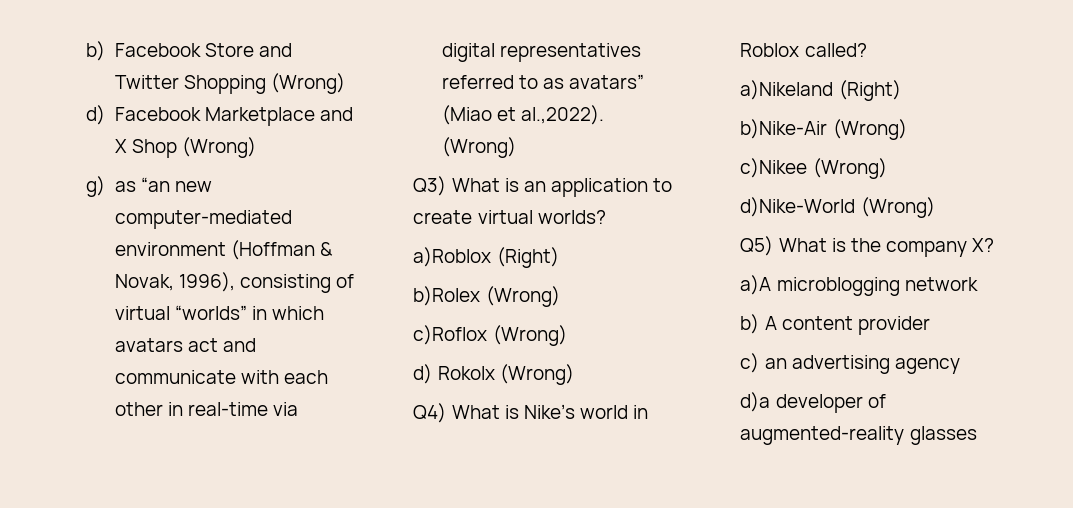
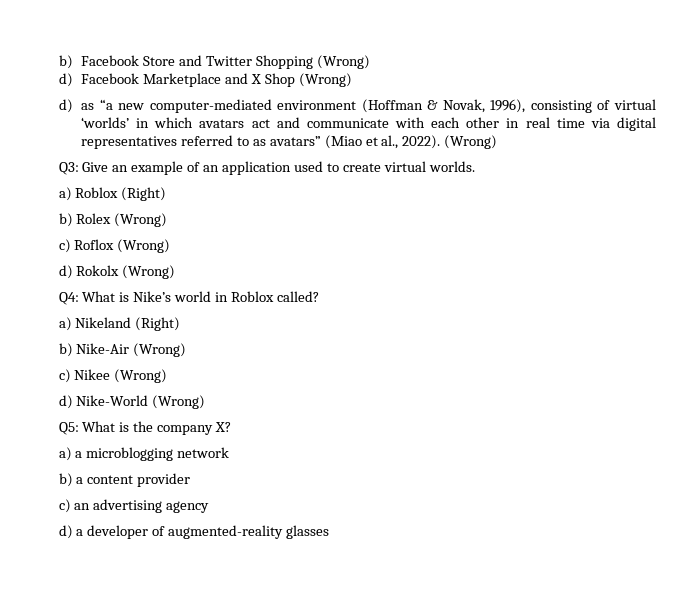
- g) as “an new computer-mediated environment (Hoffman & Novak, 1996), consisting of virtual “worlds” in which avatars act and communicate with each other in real-time via digital representatives referred to as avatars” (Miao et al.,2022). (Wrong)
- Q3) What is an application to create virtual worlds?
- a)Roblox (Right)
- b)Rolex (Wrong)
- c)Roflox (Wrong)
+ d) as “a new computer-mediated environment (Hoffman & Novak, 1996), consisting of virtual ‘worlds’ in which avatars act and communicate with each other in real time via digital representatives referred to as avatars” (Miao et al., 2022). (Wrong)
+ Q3: Give an example of an application used to create virtual worlds.
+ a) Roblox (Right)
+ b) Rolex (Wrong)
+ c) Roflox (Wrong)
- Q4) What is Nike’s world in Roblox called?
+ Q4: What is Nike’s world in Roblox called?
- a)Nikeland (Right)
- b)Nike-Air (Wrong)
- c)Nikee (Wrong)
- d)Nike-World (Wrong)
- Q5) What is the company X?
+ a) Nikeland (Right)
+ b) Nike-Air (Wrong)
+ c) Nikee (Wrong)
+ d) Nike-World (Wrong)
+ Q5: What is the company X?
- a)A microblogging network
+ a) a microblogging network
- b) A content provider
+ b) a content provider
- d)a developer of augmented-reality glasses
+ d) a developer of augmented-reality glasses

